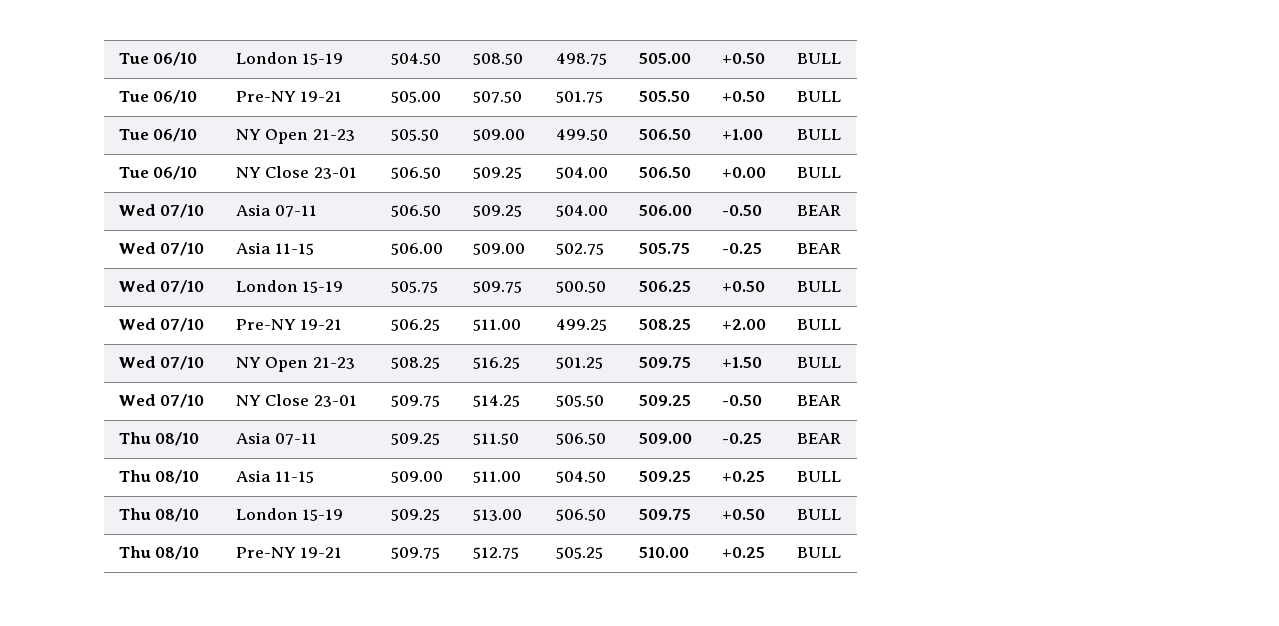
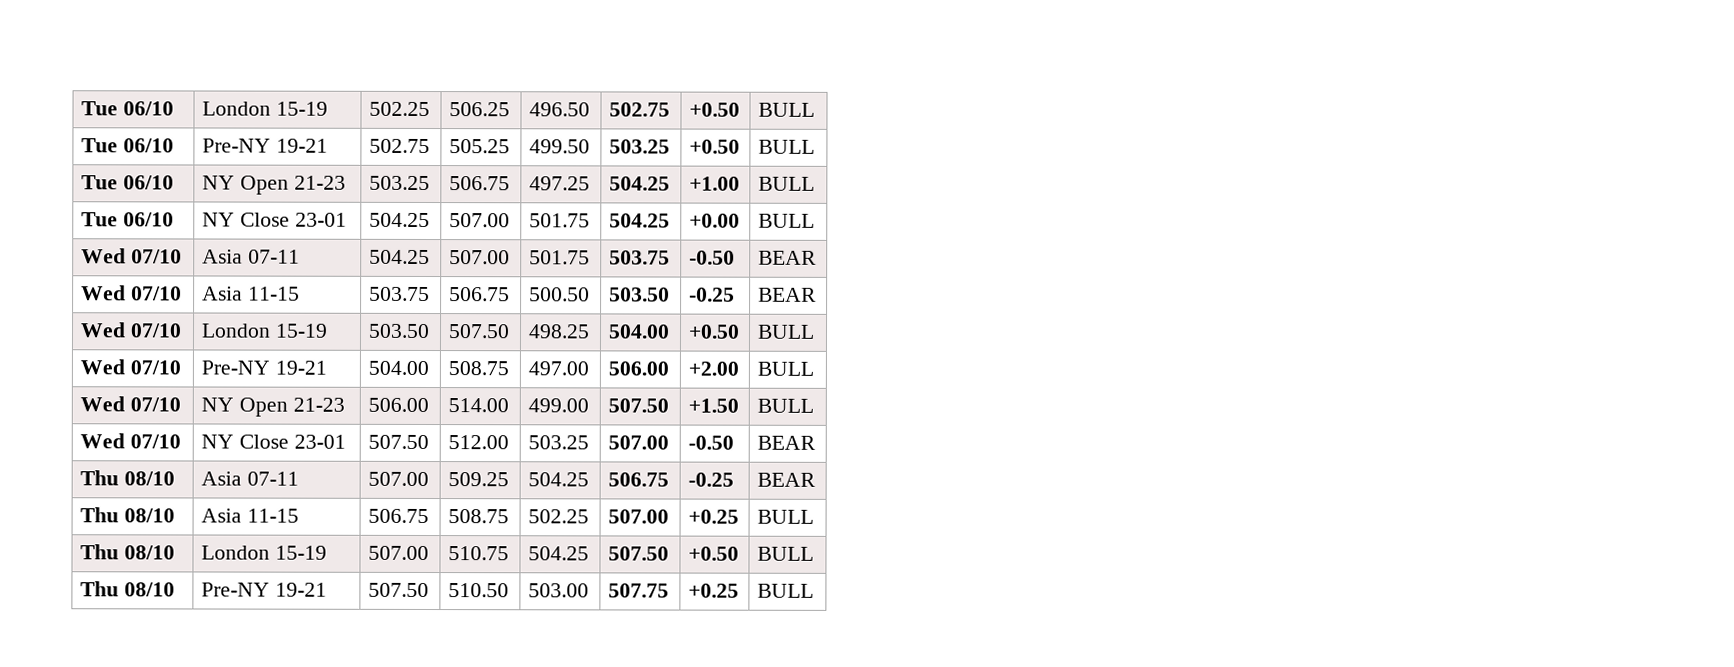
- Tue 06/10 | London 15-19 | 504.50 | 508.50 | 498.75 | 505.00 | +0.50 | BULL
+ Tue 06/10 | London 15-19 | 502.25 | 506.25 | 496.50 | 502.75 | +0.50 | BULL
- Tue 06/10 | Pre-NY 19-21 | 505.00 | 507.50 | 501.75 | 505.50 | +0.50 | BULL
+ Tue 06/10 | Pre-NY 19-21 | 502.75 | 505.25 | 499.50 | 503.25 | +0.50 | BULL
- Tue 06/10 | NY Open 21-23 | 505.50 | 509.00 | 499.50 | 506.50 | +1.00 | BULL
+ Tue 06/10 | NY Open 21-23 | 503.25 | 506.75 | 497.25 | 504.25 | +1.00 | BULL
- Tue 06/10 | NY Close 23-01 | 506.50 | 509.25 | 504.00 | 506.50 | +0.00 | BULL
+ Tue 06/10 | NY Close 23-01 | 504.25 | 507.00 | 501.75 | 504.25 | +0.00 | BULL
- Wed 07/10 | Asia 07-11 | 506.50 | 509.25 | 504.00 | 506.00 | -0.50 | BEAR
+ Wed 07/10 | Asia 07-11 | 504.25 | 507.00 | 501.75 | 503.75 | -0.50 | BEAR
- Wed 07/10 | Asia 11-15 | 506.00 | 509.00 | 502.75 | 505.75 | -0.25 | BEAR
+ Wed 07/10 | Asia 11-15 | 503.75 | 506.75 | 500.50 | 503.50 | -0.25 | BEAR
- Wed 07/10 | London 15-19 | 505.75 | 509.75 | 500.50 | 506.25 | +0.50 | BULL
+ Wed 07/10 | London 15-19 | 503.50 | 507.50 | 498.25 | 504.00 | +0.50 | BULL
- Wed 07/10 | Pre-NY 19-21 | 506.25 | 511.00 | 499.25 | 508.25 | +2.00 | BULL
+ Wed 07/10 | Pre-NY 19-21 | 504.00 | 508.75 | 497.00 | 506.00 | +2.00 | BULL
- Wed 07/10 | NY Open 21-23 | 508.25 | 516.25 | 501.25 | 509.75 | +1.50 | BULL
+ Wed 07/10 | NY Open 21-23 | 506.00 | 514.00 | 499.00 | 507.50 | +1.50 | BULL
- Wed 07/10 | NY Close 23-01 | 509.75 | 514.25 | 505.50 | 509.25 | -0.50 | BEAR
+ Wed 07/10 | NY Close 23-01 | 507.50 | 512.00 | 503.25 | 507.00 | -0.50 | BEAR
- Thu 08/10 | Asia 07-11 | 509.25 | 511.50 | 506.50 | 509.00 | -0.25 | BEAR
+ Thu 08/10 | Asia 07-11 | 507.00 | 509.25 | 504.25 | 506.75 | -0.25 | BEAR
- Thu 08/10 | Asia 11-15 | 509.00 | 511.00 | 504.50 | 509.25 | +0.25 | BULL
+ Thu 08/10 | Asia 11-15 | 506.75 | 508.75 | 502.25 | 507.00 | +0.25 | BULL
- Thu 08/10 | London 15-19 | 509.25 | 513.00 | 506.50 | 509.75 | +0.50 | BULL
+ Thu 08/10 | London 15-19 | 507.00 | 510.75 | 504.25 | 507.50 | +0.50 | BULL
- Thu 08/10 | Pre-NY 19-21 | 509.75 | 512.75 | 505.25 | 510.00 | +0.25 | BULL
+ Thu 08/10 | Pre-NY 19-21 | 507.50 | 510.50 | 503.00 | 507.75 | +0.25 | BULL

